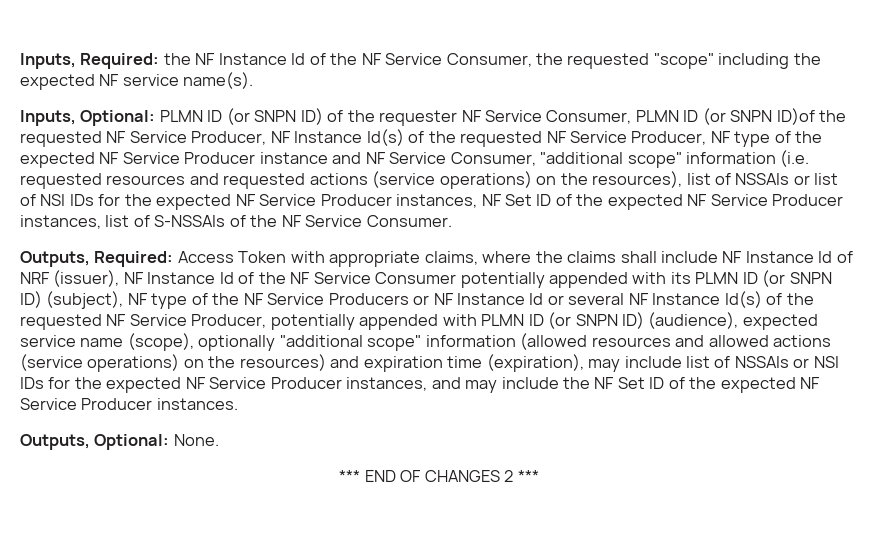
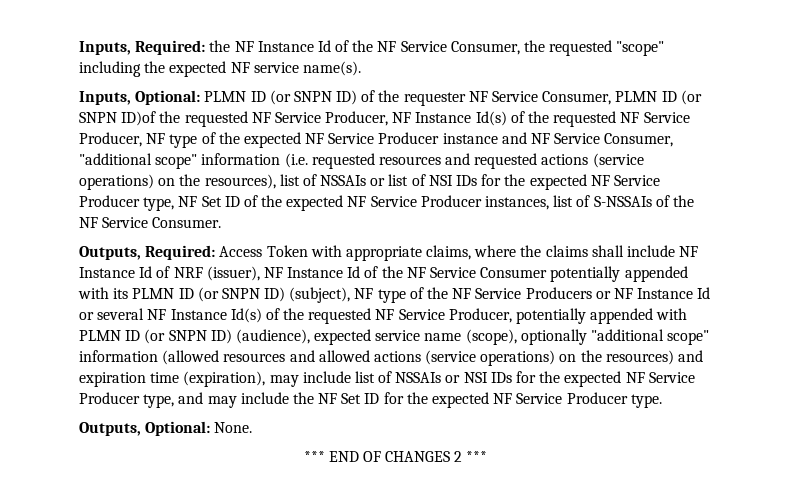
- PLMN ID (or SNPN ID) of the requester NF Service Consumer, PLMN ID (or SNPN ID)of the requested NF Service Producer, NF Instance Id(s) of the requested NF Service Producer, NF type of the expected NF Service Producer instance and NF Service Consumer, "additional scope" information (i.e. requested resources and requested actions (service operations) on the resources), list of NSSAIs or list of NSI IDs for the expected NF Service Producer instances, NF Set ID of the expected NF Service Producer instances, list of S-NSSAIs of the NF Service Consumer.
+ PLMN ID (or SNPN ID) of the requester NF Service Consumer, PLMN ID (or SNPN ID)of the requested NF Service Producer, NF Instance Id(s) of the requested NF Service Producer, NF type of the expected NF Service Producer instance and NF Service Consumer, "additional scope" information (i.e. requested resources and requested actions (service operations) on the resources), list of NSSAIs or list of NSI IDs for the expected NF Service Producer type, NF Set ID of the expected NF Service Producer instances, list of S-NSSAIs of the NF Service Consumer.
- Access Token with appropriate claims, where the claims shall include NF Instance Id of NRF (issuer), NF Instance Id of the NF Service Consumer potentially appended with its PLMN ID (or SNPN ID) (subject), NF type of the NF Service Producers or NF Instance Id or several NF Instance Id(s) of the requested NF Service Producer, potentially appended with PLMN ID (or SNPN ID) (audience), expected service name (scope), optionally "additional scope" information (allowed resources and allowed actions (service operations) on the resources) and expiration time (expiration), may include list of NSSAIs or NSI IDs for the expected NF Service Producer instances, and may include the NF Set ID of the expected NF Service Producer instances.
+ Access Token with appropriate claims, where the claims shall include NF Instance Id of NRF (issuer), NF Instance Id of the NF Service Consumer potentially appended with its PLMN ID (or SNPN ID) (subject), NF type of the NF Service Producers or NF Instance Id or several NF Instance Id(s) of the requested NF Service Producer, potentially appended with PLMN ID (or SNPN ID) (audience), expected service name (scope), optionally "additional scope" information (allowed resources and allowed actions (service operations) on the resources) and expiration time (expiration), may include list of NSSAIs or NSI IDs for the expected NF Service Producer type, and may include the NF Set ID for the expected NF Service Producer type.

